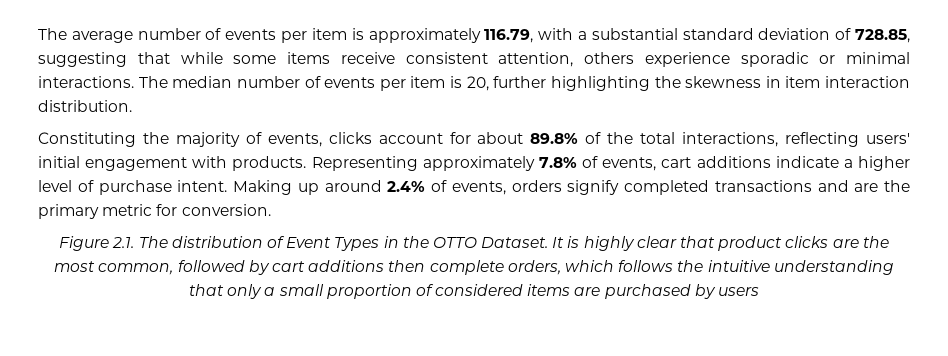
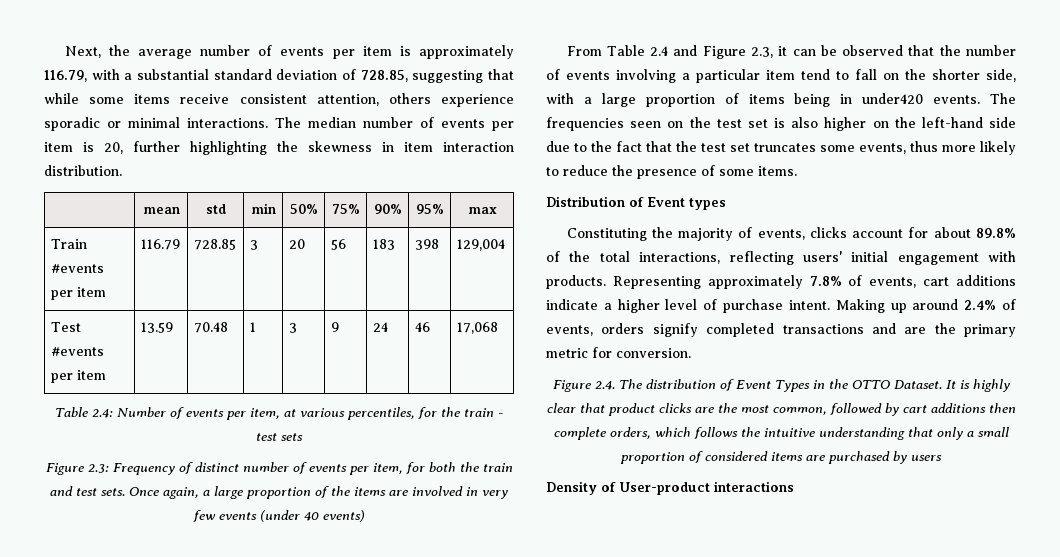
- The average number of events per item is approximately 116.79, with a substantial standard deviation of 728.85, suggesting that while some items receive consistent attention, others experience sporadic or minimal interactions.
+ Next, the average number of events per item is approximately 116.79, with a substantial standard deviation of 728.85, suggesting that while some items receive consistent attention, others experience sporadic or minimal interactions.
+ | mean | std | min | 50% | 75% | 90% | 95% | max
+ Train #events per item | 116.79 | 728.85 | 3 | 20 | 56 | 183 | 398 | 129,004
+ Test #events per item | 13.59 | 70.48 | 1 | 3 | 9 | 24 | 46 | 17,068
+ Table 2.4: Number of events per item, at various percentiles, for the train - test sets
+ Figure 2.3: Frequency of distinct number of events per item, for both the train and test sets. Once again, a large proportion of the items are involved in very few events (under 40 events)
+ From Table 2.4 and Figure 2.3, it can be observed that the number of events involving a particular item tend to fall on the shorter side, with a large proportion of items being in under420 events. The frequencies seen on the test set is also higher on the left-hand side due to the fact that the test set truncates some events, thus more likely to reduce the presence of some items.
+ Distribution of Event types
- Figure 2.1. The distribution of Event Types in the OTTO Dataset.
+ Figure 2.4. The distribution of Event Types in the OTTO Dataset.
+ Density of User-product interactions

